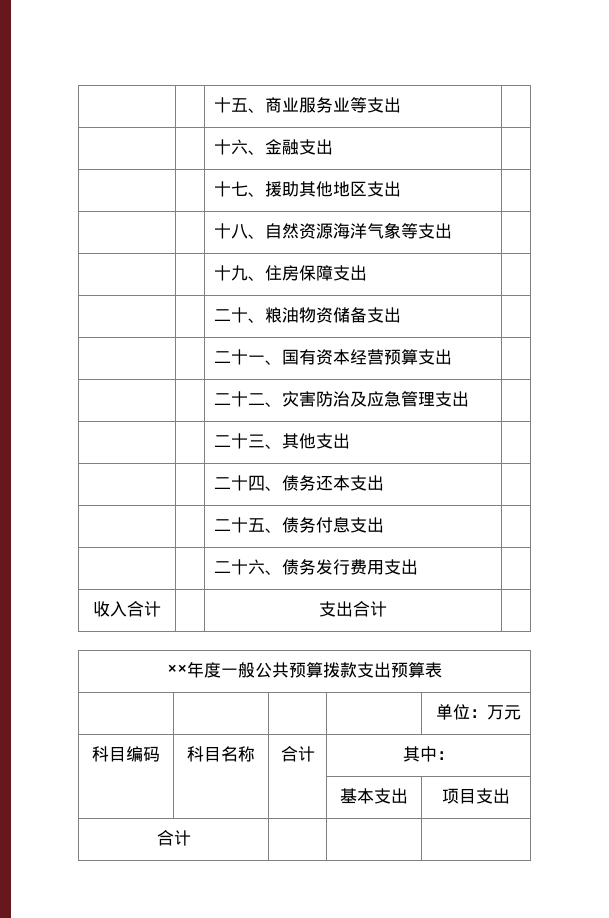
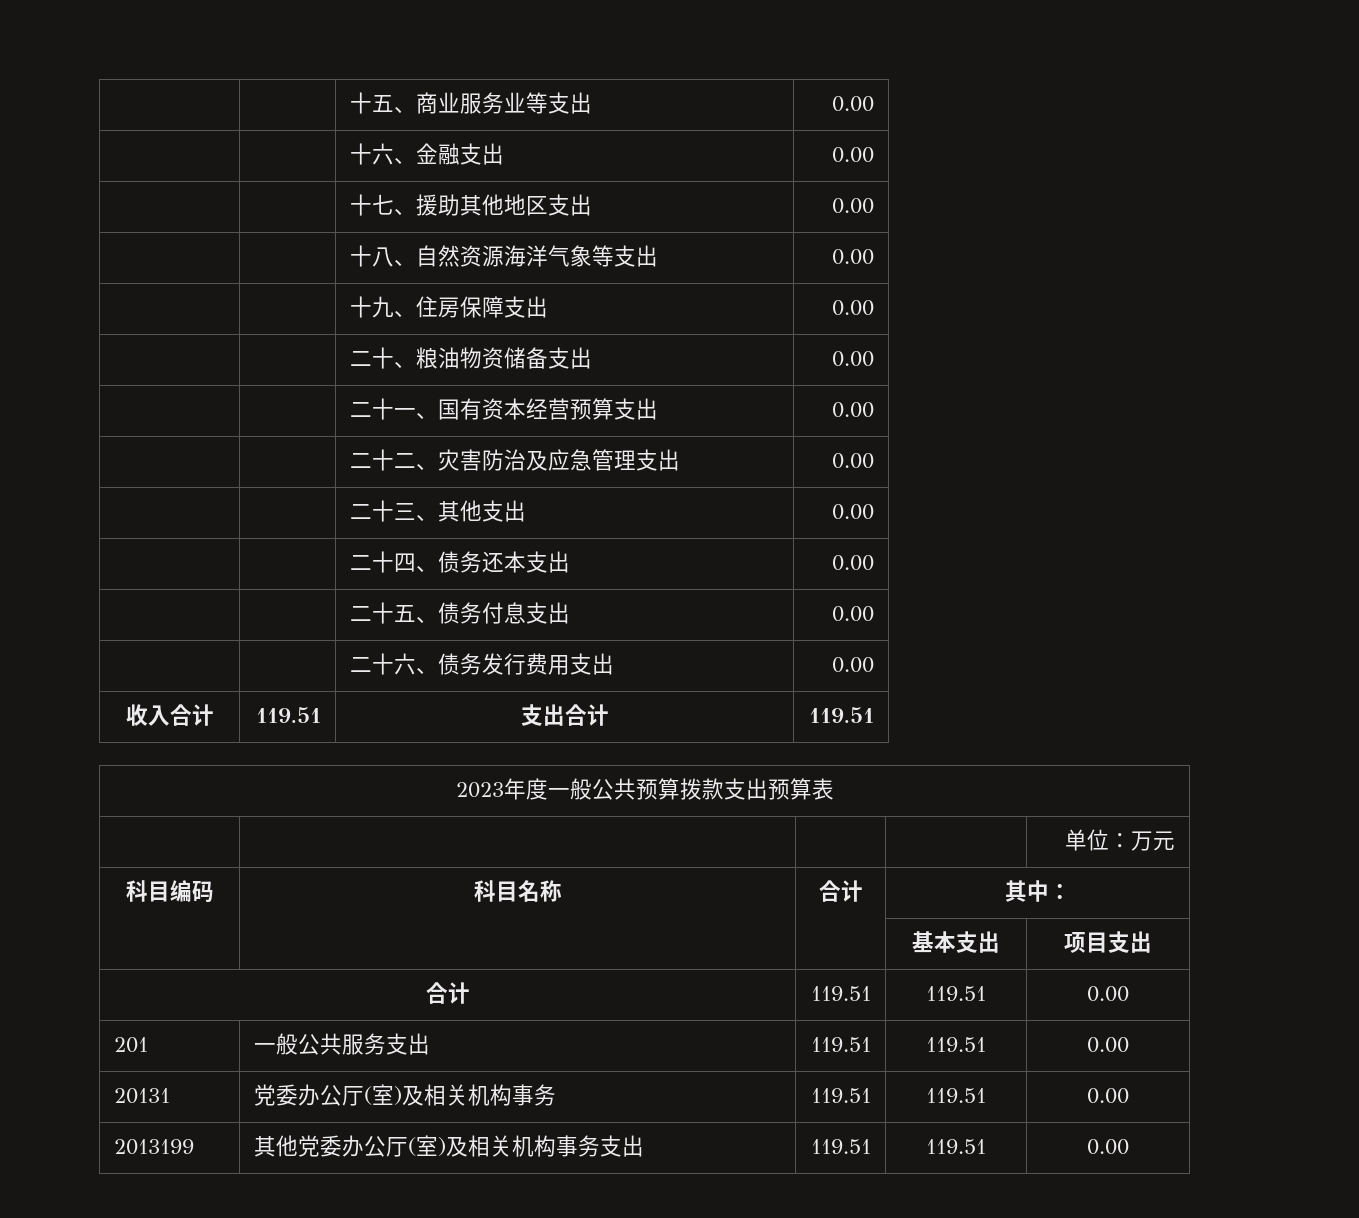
- | | 十五、商业服务业等支出 |
+ | | 十五、商业服务业等支出 | 0.00
- | | 十六、金融支出 |
+ | | 十六、金融支出 | 0.00
- | | 十七、援助其他地区支出 |
+ | | 十七、援助其他地区支出 | 0.00
- | | 十八、自然资源海洋气象等支出 |
+ | | 十八、自然资源海洋气象等支出 | 0.00
- | | 十九、住房保障支出 |
+ | | 十九、住房保障支出 | 0.00
- | | 二十、粮油物资储备支出 |
+ | | 二十、粮油物资储备支出 | 0.00
- | | 二十一、国有资本经营预算支出 |
+ | | 二十一、国有资本经营预算支出 | 0.00
- | | 二十二、灾害防治及应急管理支出 |
+ | | 二十二、灾害防治及应急管理支出 | 0.00
- | | 二十三、其他支出 |
+ | | 二十三、其他支出 | 0.00
- | | 二十四、债务还本支出 |
+ | | 二十四、债务还本支出 | 0.00
- | | 二十五、债务付息支出 |
+ | | 二十五、债务付息支出 | 0.00
- | | 二十六、债务发行费用支出 |
+ | | 二十六、债务发行费用支出 | 0.00
- 收入合计 | | 支出合计 |
- ××年度一般公共预算拨款支出预算表
+ 收入合计 | 119.51 | 支出合计 | 119.51
+ 2023年度一般公共预算拨款支出预算表
- 合计 | | |
+ 合计 | 119.51 | 119.51 | 0.00
+ 201 | 一般公共服务支出 | 119.51 | 119.51 | 0.00
+ 20131 | 党委办公厅(室)及相关机构事务 | 119.51 | 119.51 | 0.00
+ 2013199 | 其他党委办公厅(室)及相关机构事务支出 | 119.51 | 119.51 | 0.00

